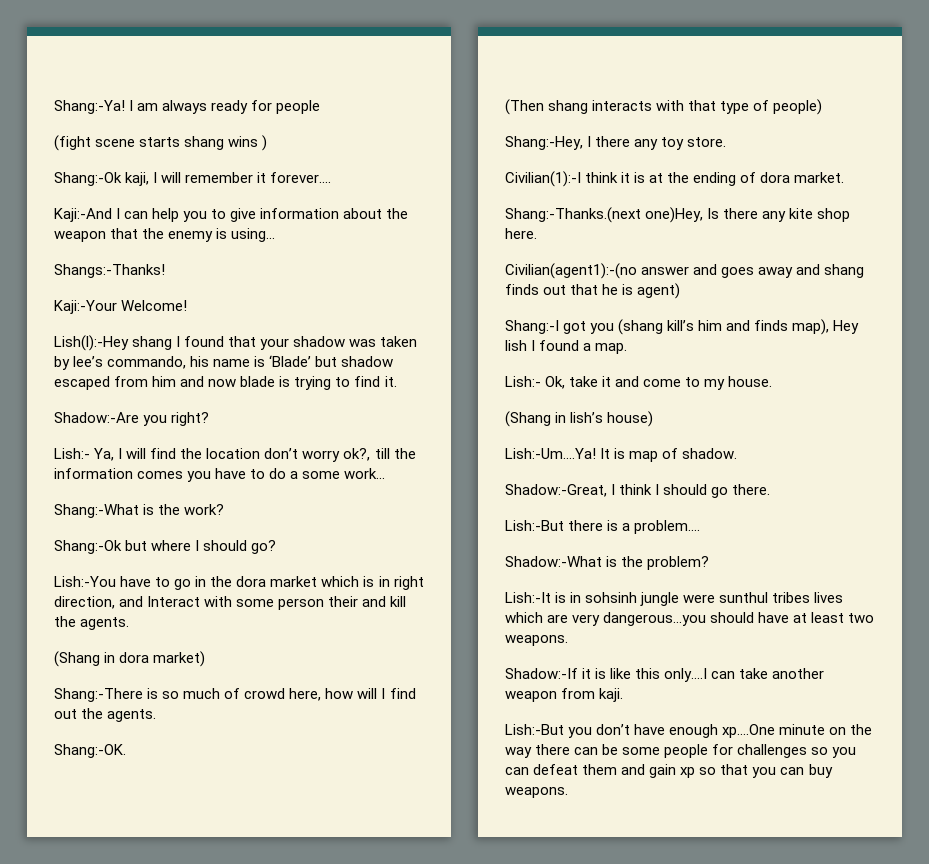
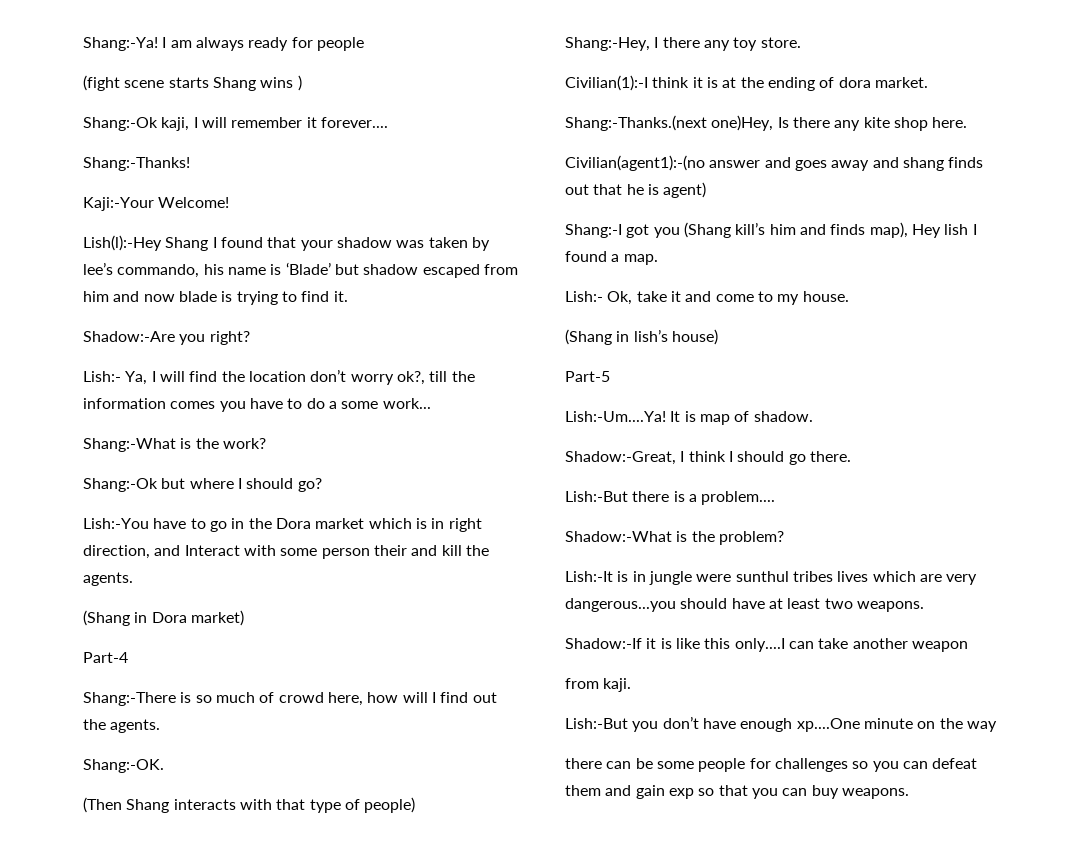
- (fight scene starts shang wins )
+ (fight scene starts Shang wins )
- Kaji:-And I can help you to give information about the weapon that the enemy is using...
- Shangs:-Thanks!
+ Shang:-Thanks!
- Lish(l):-Hey shang I found that your shadow was taken by lee’s commando, his name is ‘Blade’ but shadow escaped from him and now blade is trying to find it.
+ Lish(l):-Hey Shang I found that your shadow was taken by lee’s commando, his name is ‘Blade’ but shadow escaped from him and now blade is trying to find it.
- Lish:-You have to go in the dora market which is in right direction, and Interact with some person their and kill the agents.
+ Lish:-You have to go in the Dora market which is in right direction, and Interact with some person their and kill the agents.
- (Shang in dora market)
+ (Shang in Dora market)
+ Part-4
- (Then shang interacts with that type of people)
+ (Then Shang interacts with that type of people)
- Shang:-I got you (shang kill’s him and finds map), Hey lish I found a map.
+ Shang:-I got you (Shang kill’s him and finds map), Hey lish I found a map.
+ Part-5
- Lish:-It is in sohsinh jungle were sunthul tribes lives which are very dangerous...you should have at least two weapons.
+ Lish:-It is in jungle were sunthul tribes lives which are very dangerous...you should have at least two weapons.
- Shadow:-If it is like this only....I can take another weapon from kaji.
+ Shadow:-If it is like this only....I can take another weapon
+ from kaji.
- Lish:-But you don’t have enough xp....One minute on the way there can be some people for challenges so you can defeat them and gain xp so that you can buy weapons.
+ Lish:-But you don’t have enough xp....One minute on the way
+ there can be some people for challenges so you can defeat them and gain exp so that you can buy weapons.

